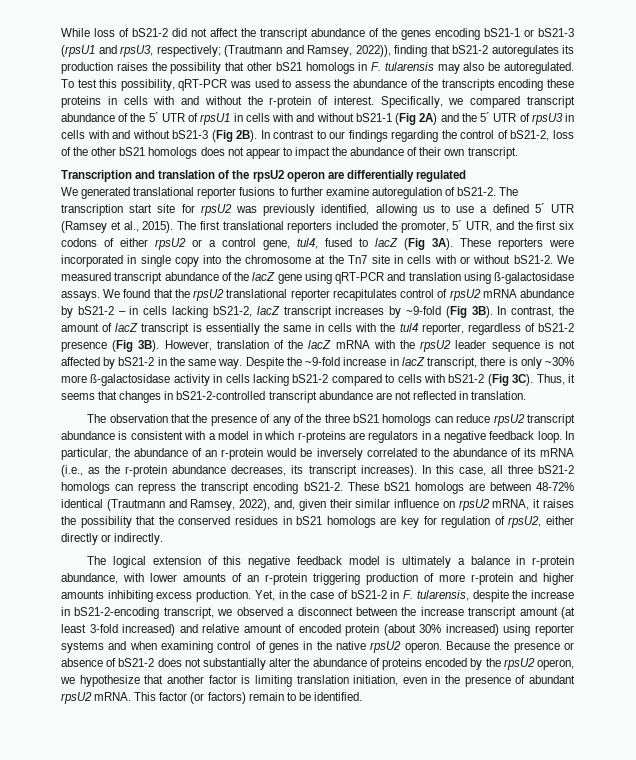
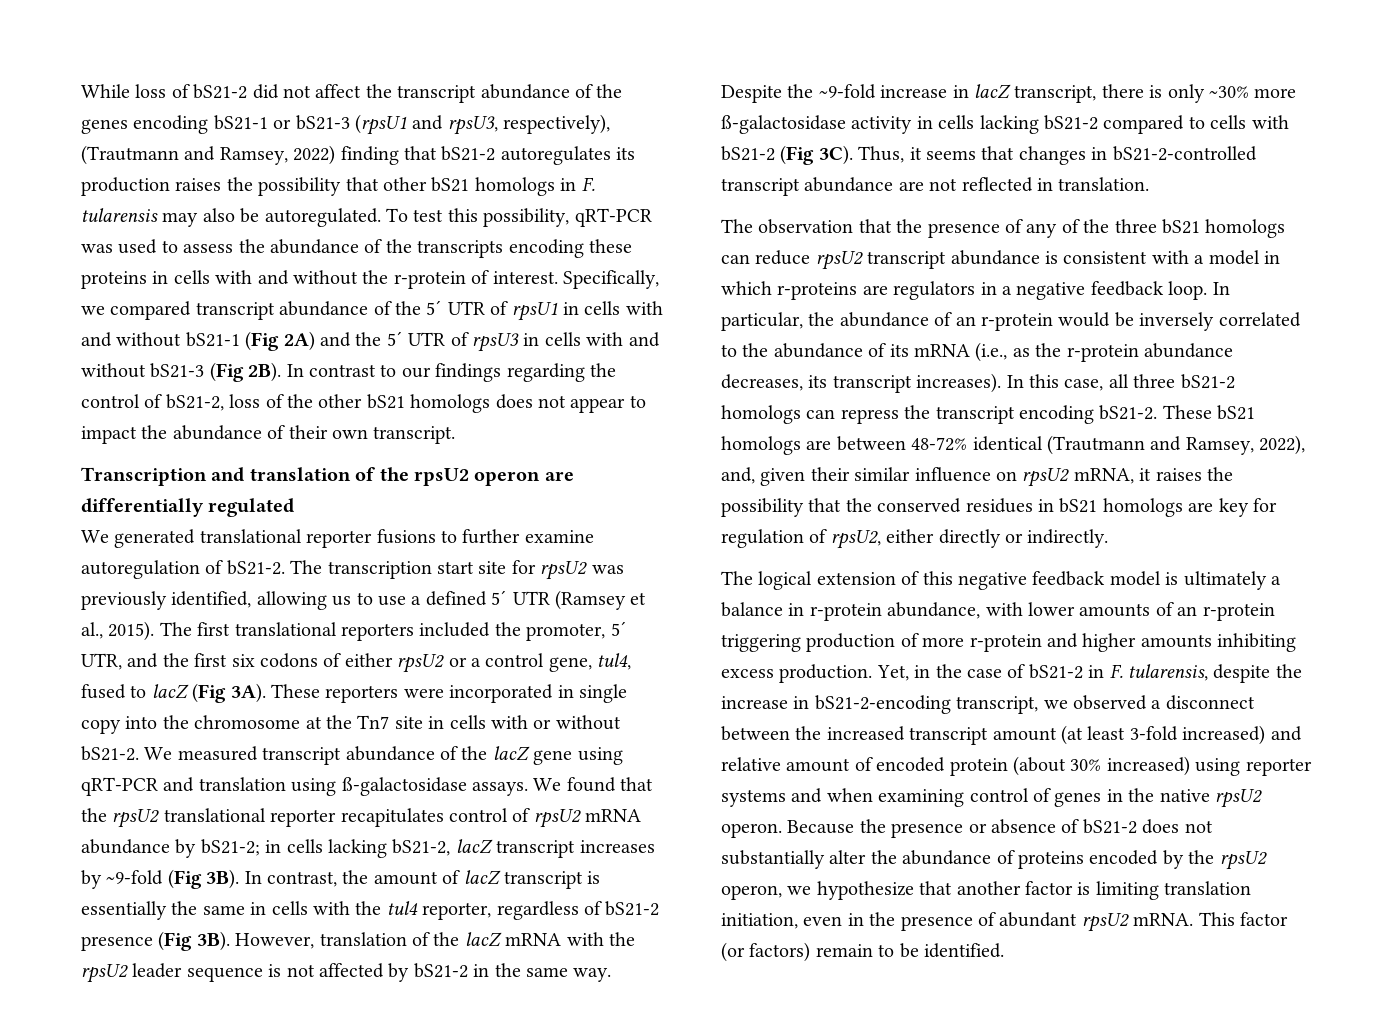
- While loss of bS21-2 did not affect the transcript abundance of the genes encoding bS21-1 or bS21-3 (rpsU1 and rpsU3, respectively; (Trautmann and Ramsey, 2022)), finding that bS21-2 autoregulates its production raises the possibility that other bS21 homologs in F. tularensis may also be autoregulated.
+ While loss of bS21-2 did not affect the transcript abundance of the genes encoding bS21-1 or bS21-3 (rpsU1 and rpsU3, respectively), (Trautmann and Ramsey, 2022) finding that bS21-2 autoregulates its production raises the possibility that other bS21 homologs in F. tularensis may also be autoregulated.
- We found that the rpsU2 translational reporter recapitulates control of rpsU2 mRNA abundance by bS21-2 – in cells lacking bS21-2, lacZ transcript increases by ~9-fold (Fig 3B).
+ We found that the rpsU2 translational reporter recapitulates control of rpsU2 mRNA abundance by bS21-2; in cells lacking bS21-2, lacZ transcript increases by ~9-fold (Fig 3B).
- Yet, in the case of bS21-2 in F. tularensis, despite the increase in bS21-2-encoding transcript, we observed a disconnect between the increase transcript amount (at least 3-fold increased) and relative amount of encoded protein (about 30% increased) using reporter systems and when examining control of genes in the native rpsU2 operon.
+ Yet, in the case of bS21-2 in F. tularensis, despite the increase in bS21-2-encoding transcript, we observed a disconnect between the increased transcript amount (at least 3-fold increased) and relative amount of encoded protein (about 30% increased) using reporter systems and when examining control of genes in the native rpsU2 operon.

